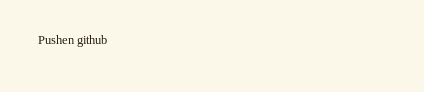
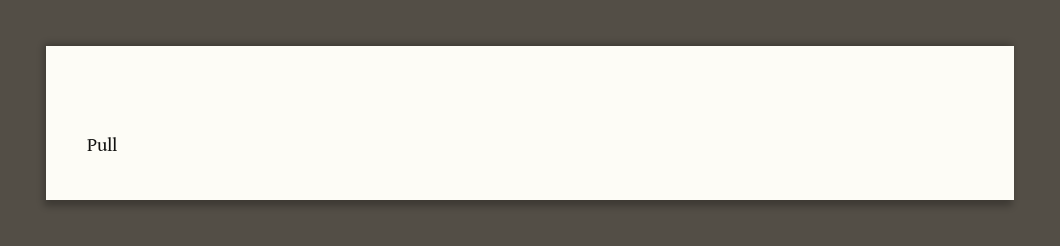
- Pushen github
+ Pull

